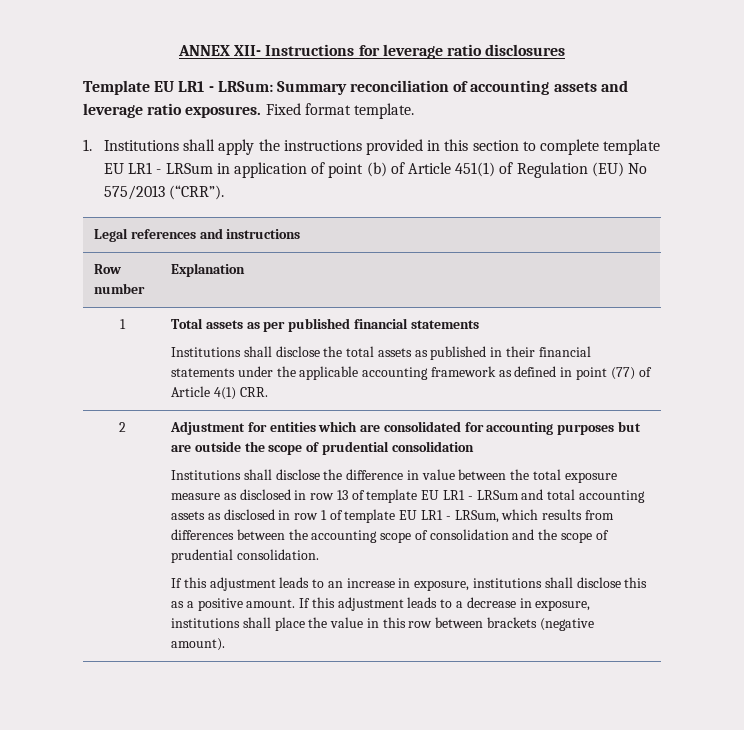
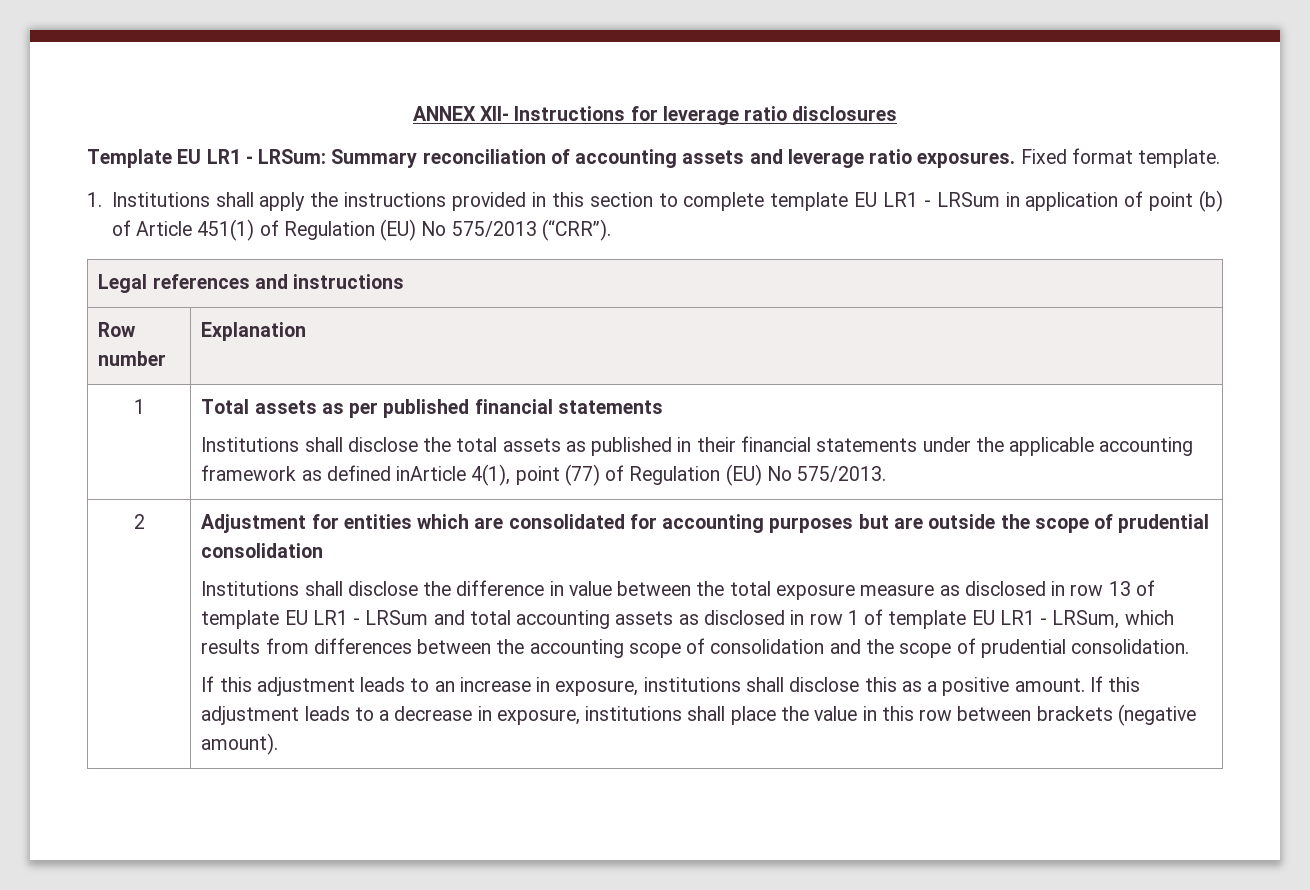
  1 | Total assets as per published financial statements
- Institutions shall disclose the total assets as published in their financial statements under the applicable accounting framework as defined in point (77) of Article 4(1) CRR.
+ Institutions shall disclose the total assets as published in their financial statements under the applicable accounting framework as defined inArticle 4(1), point (77) of Regulation (EU) No 575/2013.

